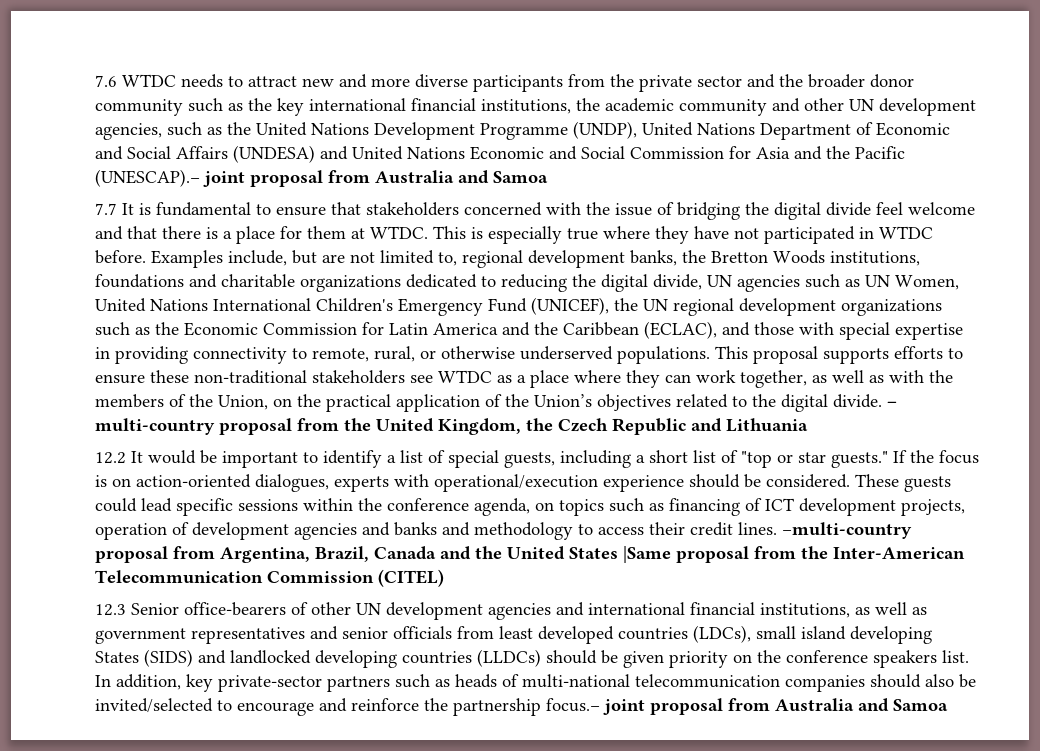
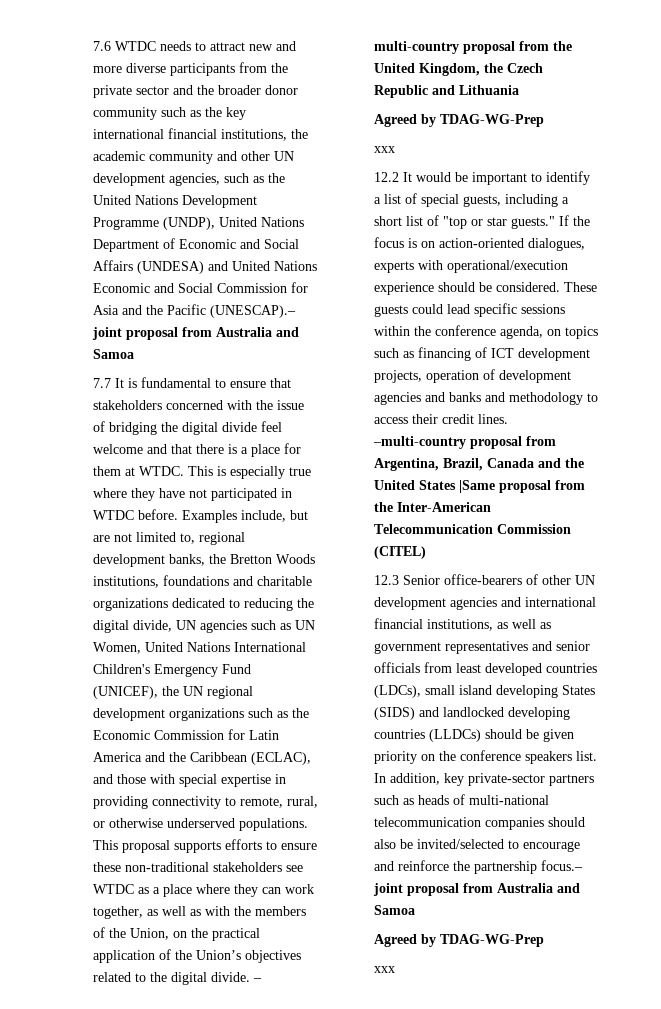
  – multi-country proposal from the United Kingdom, the Czech Republic and Lithuania
+ Agreed by TDAG-WG-Prep
+ xxx
  In addition, key private-sector partners such as heads of multi-national telecommunication companies should also be invited/selected to encourage and reinforce the partnership focus.– joint proposal from Australia and Samoa
+ Agreed by TDAG-WG-Prep
+ xxx

